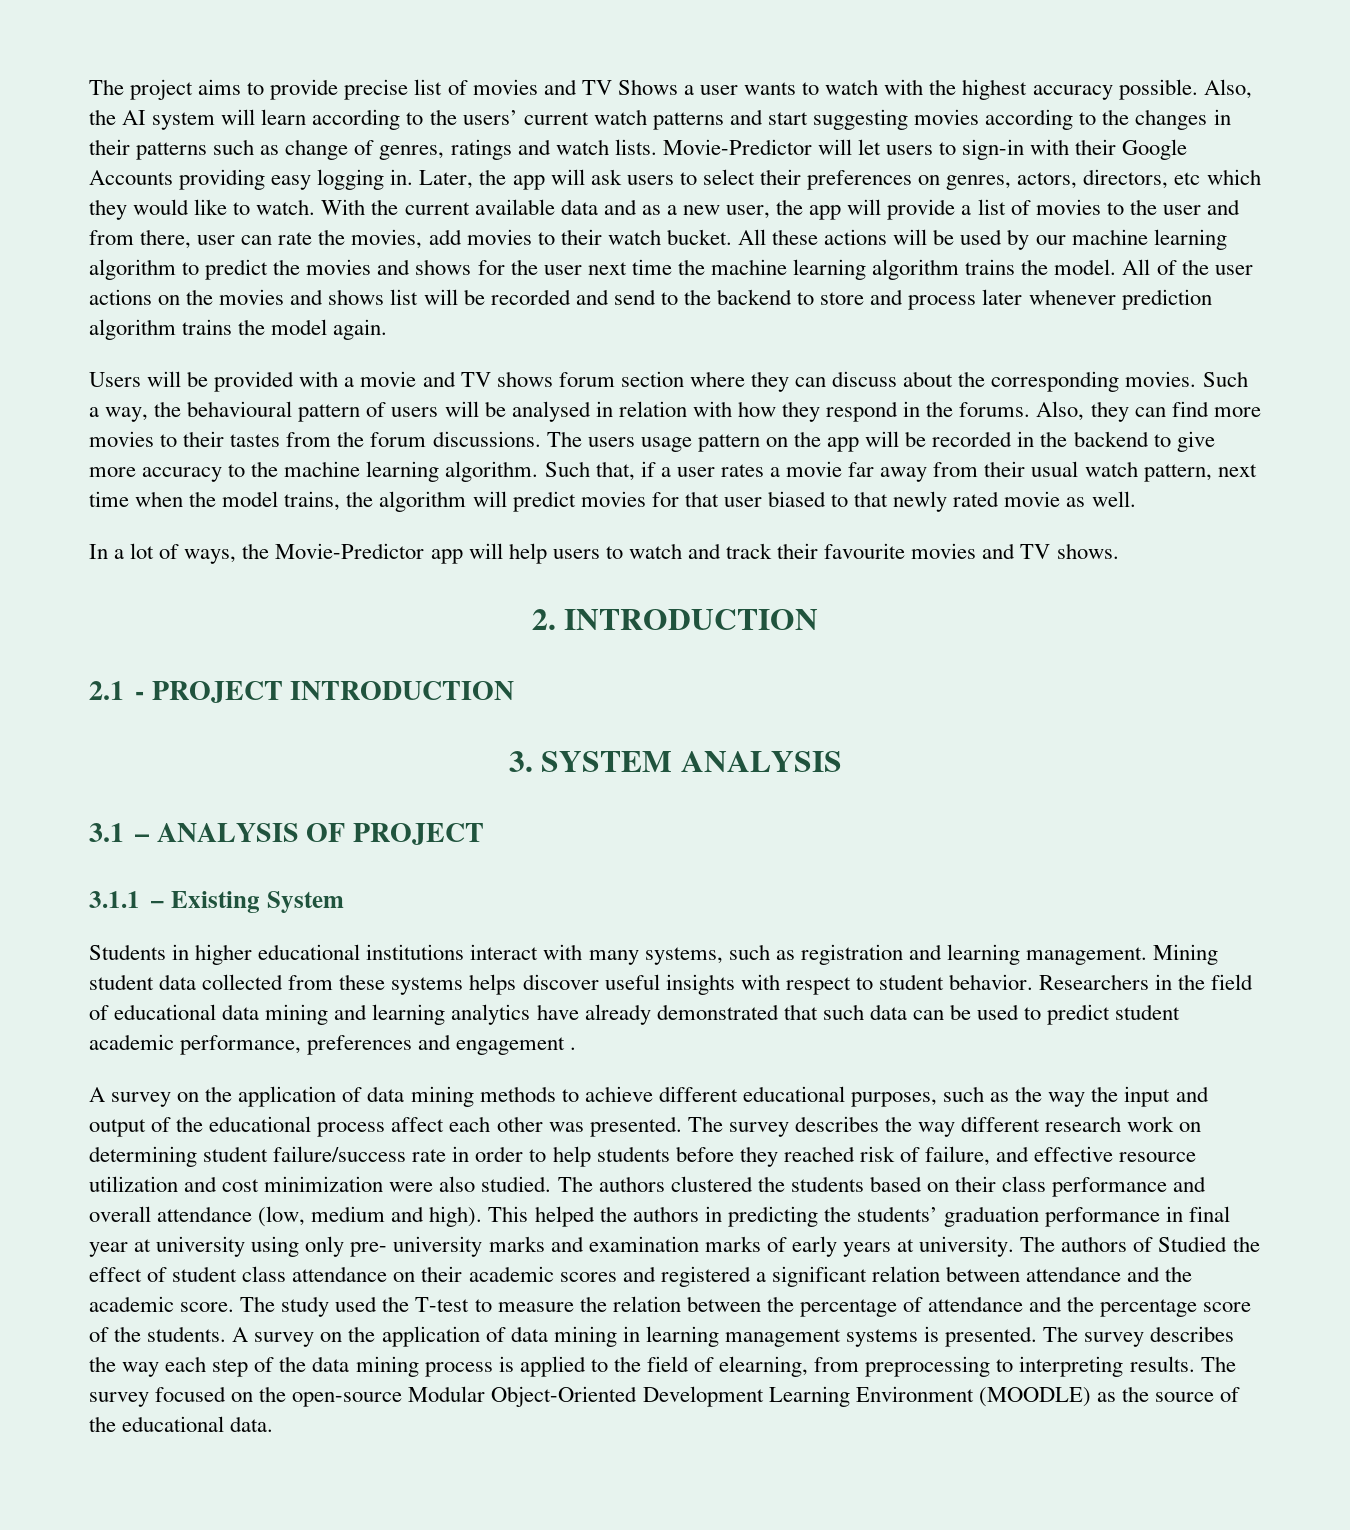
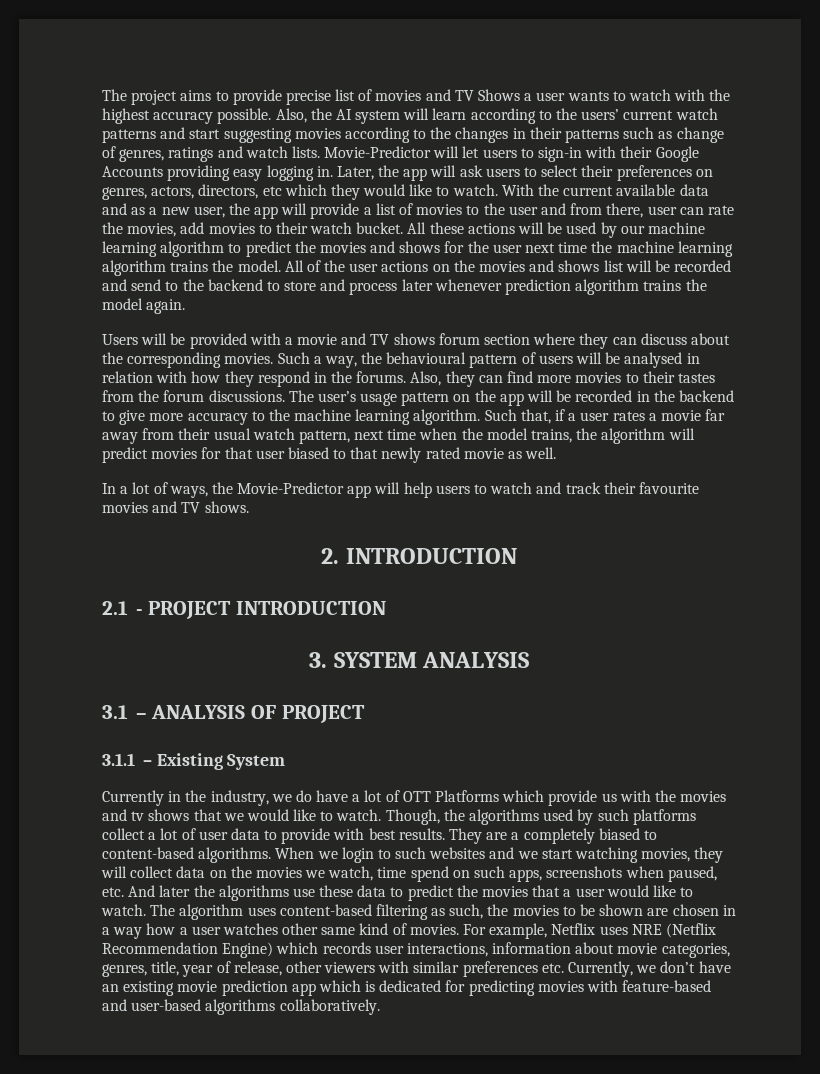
- The users usage pattern on the app will be recorded in the backend to give more accuracy to the machine learning algorithm.
+ The user’s usage pattern on the app will be recorded in the backend to give more accuracy to the machine learning algorithm.
- Students in higher educational institutions interact with many systems, such as registration and learning management. Mining student data collected from these systems helps discover useful insights with respect to student behavior. Researchers in the field of educational data mining and learning analytics have already demonstrated that such data can be used to predict student academic performance, preferences and engagement .
- A survey on the application of data mining methods to achieve different educational purposes, such as the way the input and output of the educational process affect each other was presented. The survey describes the way different research work on determining student failure/success rate in order to help students before they reached risk of failure, and effective resource utilization and cost minimization were also studied. The authors clustered the students based on their class performance and overall attendance (low, medium and high). This helped the authors in predicting the students’ graduation performance in final year at university using only pre- university marks and examination marks of early years at university. The authors of Studied the effect of student class attendance on their academic scores and registered a significant relation between attendance and the academic score. The study used the T-test to measure the relation between the percentage of attendance and the percentage score of the students. A survey on the application of data mining in learning management systems is presented. The survey describes the way each step of the data mining process is applied to the field of elearning, from preprocessing to interpreting results. The survey focused on the open-source Modular Object-Oriented Development Learning Environment (MOODLE) as the source of the educational data.
+ Currently in the industry, we do have a lot of OTT Platforms which provide us with the movies and tv shows that we would like to watch. Though, the algorithms used by such platforms collect a lot of user data to provide with best results. They are a completely biased to content-based algorithms. When we login to such websites and we start watching movies, they will collect data on the movies we watch, time spend on such apps, screenshots when paused, etc. And later the algorithms use these data to predict the movies that a user would like to watch. The algorithm uses content-based filtering as such, the movies to be shown are chosen in a way how a user watches other same kind of movies. For example, Netflix uses NRE (Netflix Recommendation Engine) which records user interactions, information about movie categories, genres, title, year of release, other viewers with similar preferences etc. Currently, we don’t have an existing movie prediction app which is dedicated for predicting movies with feature-based and user-based algorithms collaboratively.

